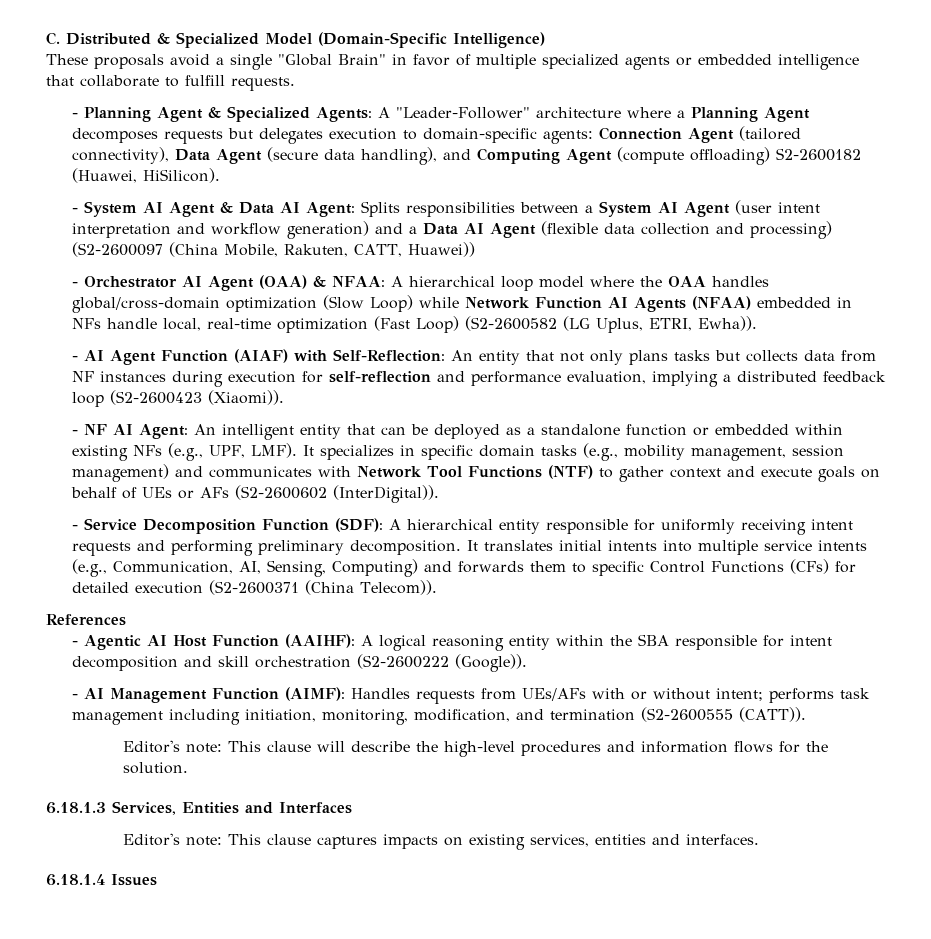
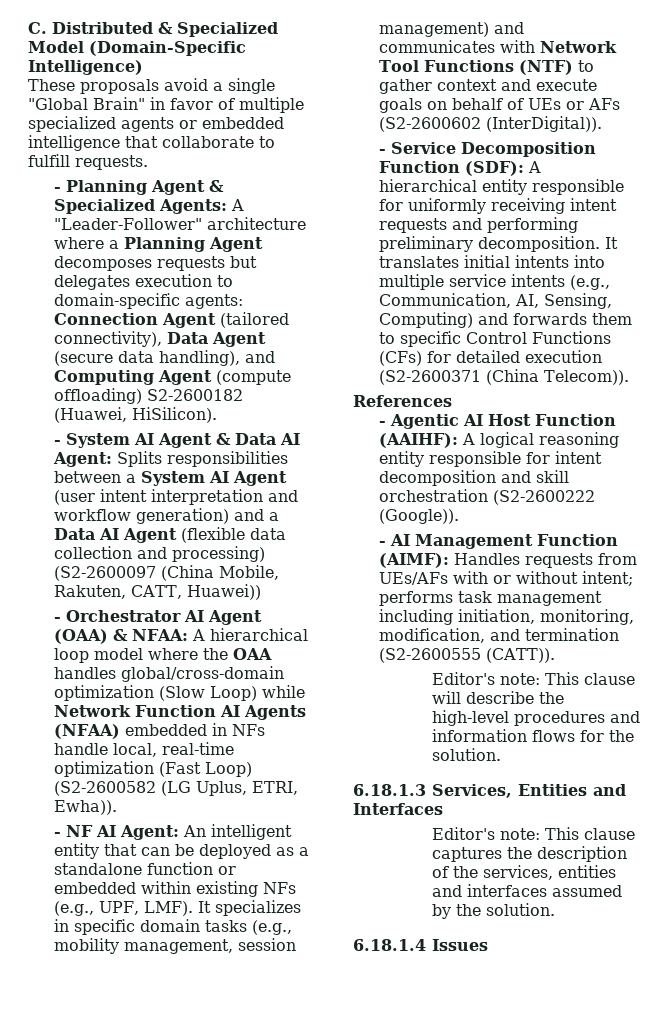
- - AI Agent Function (AIAF) with Self-Reflection: An entity that not only plans tasks but collects data from NF instances during execution for self-reflection and performance evaluation, implying a distributed feedback loop (S2-2600423 (Xiaomi)).
- - Agentic AI Host Function (AAIHF): A logical reasoning entity within the SBA responsible for intent decomposition and skill orchestration (S2-2600222 (Google)).
+ - Agentic AI Host Function (AAIHF): A logical reasoning entity responsible for intent decomposition and skill orchestration (S2-2600222 (Google)).
- Editor's note: This clause captures impacts on existing services, entities and interfaces.
+ Editor's note: This clause captures the description of the services, entities and interfaces assumed by the solution.

